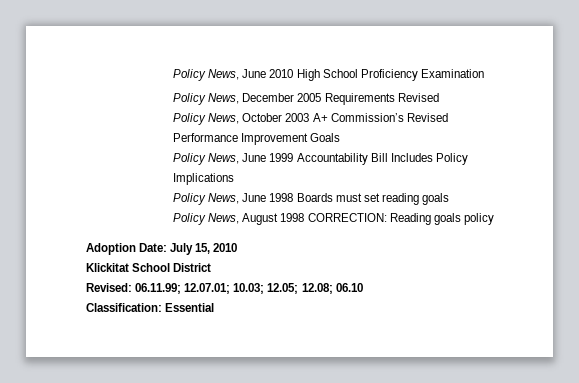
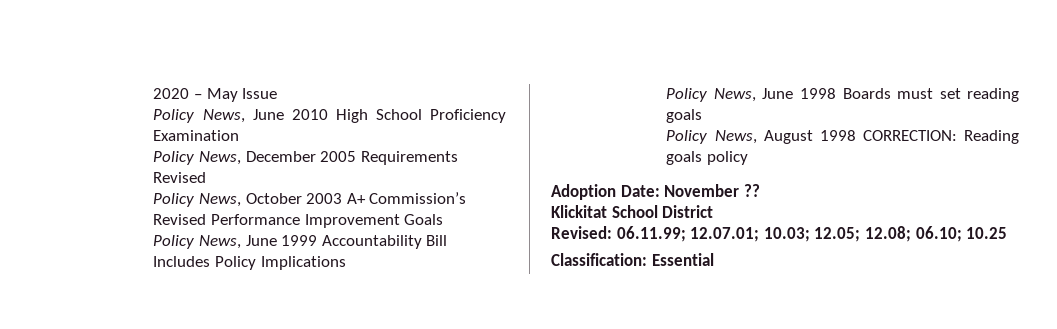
+ 2020 – May Issue
- Adoption Date: July 15, 2010
+ Adoption Date: November ??
- Revised: 06.11.99; 12.07.01; 10.03; 12.05; 12.08; 06.10
+ Revised: 06.11.99; 12.07.01; 10.03; 12.05; 12.08; 06.10; 10.25

